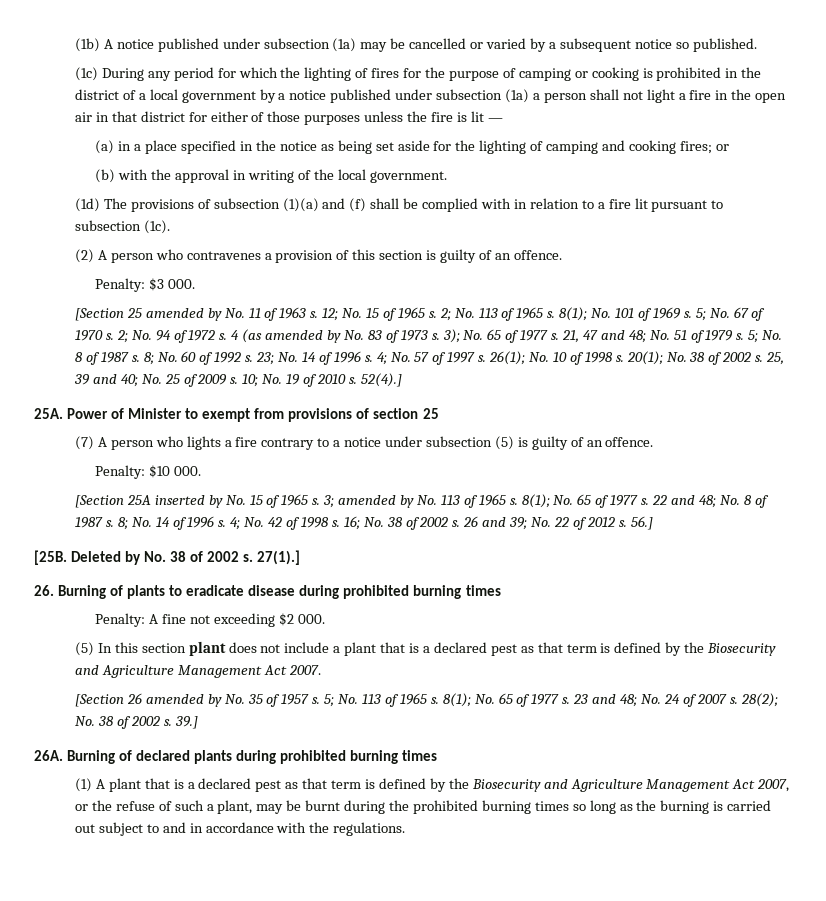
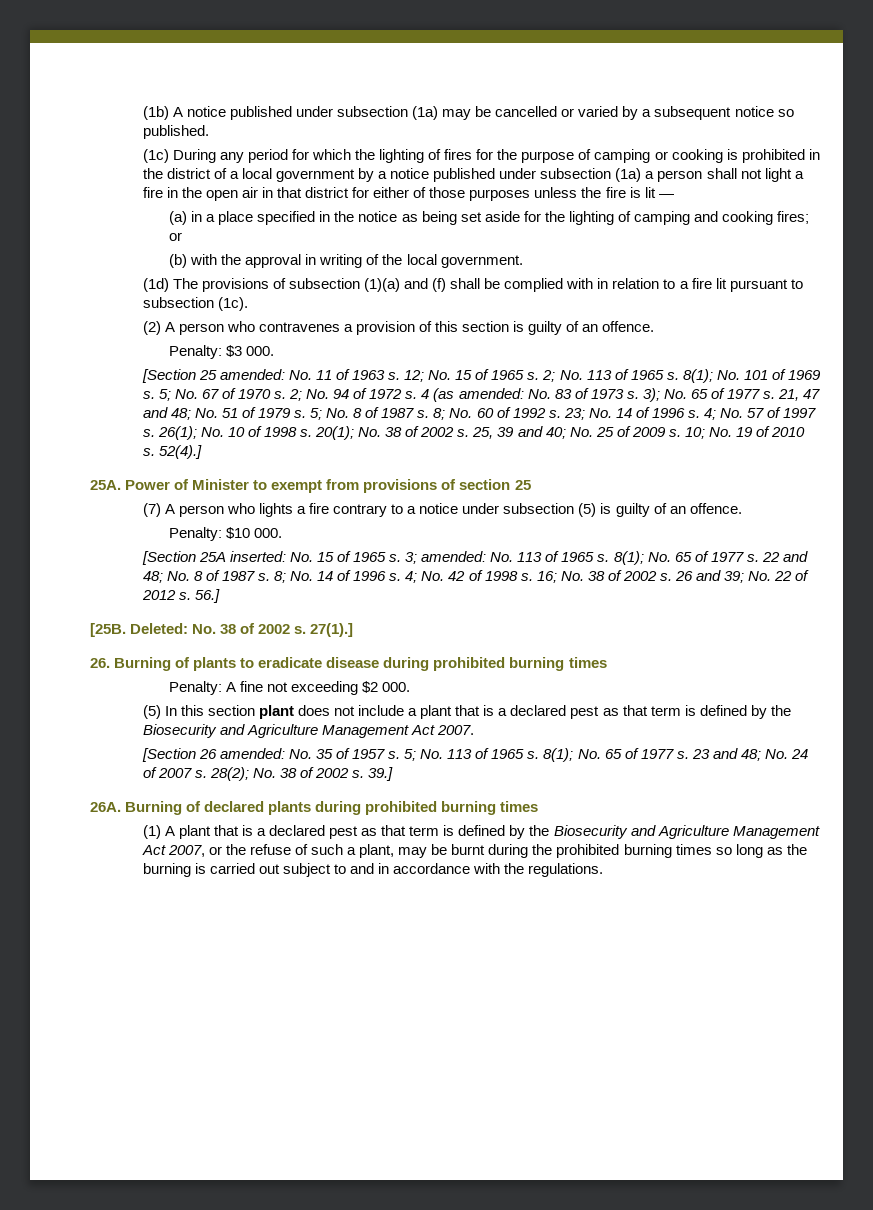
- [Section 25 amended by No. 11 of 1963 s.
+ [Section 25 amended: No. 11 of 1963 s.
- 4 (as amended by No. 83 of 1973 s.
+ 4 (as amended: No. 83 of 1973 s.
- [Section 25A inserted by No. 15 of 1965 s.
+ [Section 25A inserted: No. 15 of 1965 s.
- 3; amended by No. 113 of 1965 s.
+ 3; amended: No. 113 of 1965 s.
- Deleted by No. 38 of 2002 s.
+ Deleted: No. 38 of 2002 s.
- [Section 26 amended by No. 35 of 1957 s.
+ [Section 26 amended: No. 35 of 1957 s.

